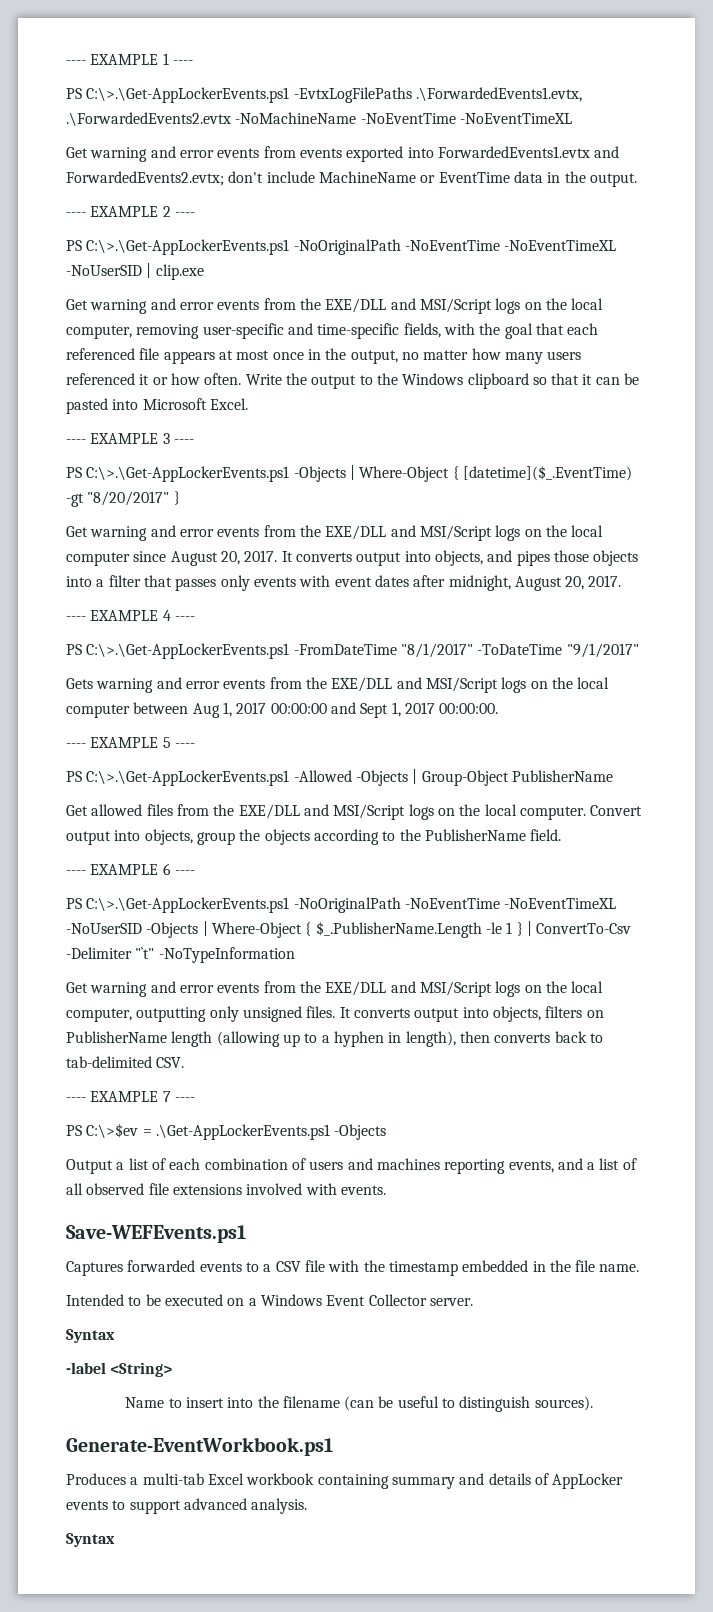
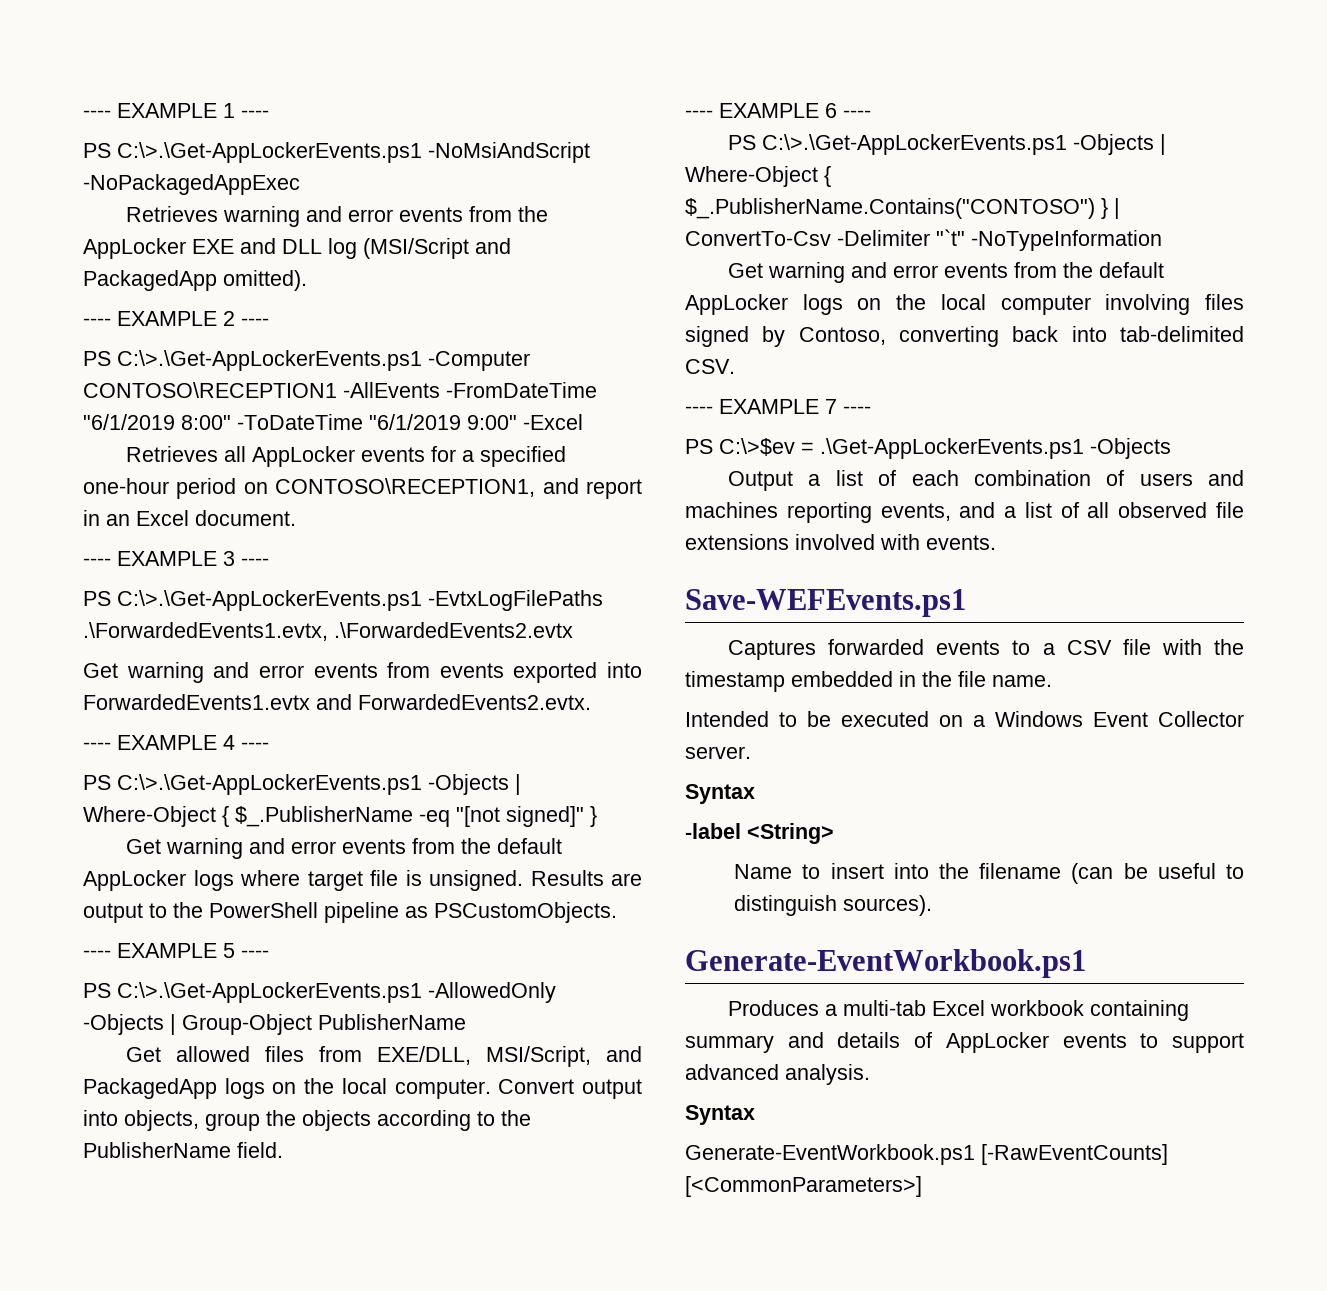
+ PS C:\>.\Get-AppLockerEvents.ps1 -NoMsiAndScript -NoPackagedAppExec
+ Retrieves warning and error events from the AppLocker EXE and DLL log (MSI/Script and PackagedApp omitted).
+ ---- EXAMPLE 2 ----
+ PS C:\>.\Get-AppLockerEvents.ps1 -Computer CONTOSO\RECEPTION1 -AllEvents -FromDateTime "6/1/2019 8:00" -ToDateTime "6/1/2019 9:00" -Excel
+ Retrieves all AppLocker events for a specified one-hour period on CONTOSO\RECEPTION1, and report in an Excel document.
+ ---- EXAMPLE 3 ----
- PS C:\>.\Get-AppLockerEvents.ps1 -EvtxLogFilePaths .\ForwardedEvents1.evtx, .\ForwardedEvents2.evtx -NoMachineName -NoEventTime -NoEventTimeXL
+ PS C:\>.\Get-AppLockerEvents.ps1 -EvtxLogFilePaths .\ForwardedEvents1.evtx, .\ForwardedEvents2.evtx
- Get warning and error events from events exported into ForwardedEvents1.evtx and ForwardedEvents2.evtx; don't include MachineName or EventTime data in the output.
- ---- EXAMPLE 2 ----
- PS C:\>.\Get-AppLockerEvents.ps1 -NoOriginalPath -NoEventTime -NoEventTimeXL -NoUserSID | clip.exe
- Get warning and error events from the EXE/DLL and MSI/Script logs on the local computer, removing user-specific and time-specific fields, with the goal that each referenced file appears at most once in the output, no matter how many users referenced it or how often. Write the output to the Windows clipboard so that it can be pasted into Microsoft Excel.
- ---- EXAMPLE 3 ----
- PS C:\>.\Get-AppLockerEvents.ps1 -Objects | Where-Object { [datetime]($_.EventTime) -gt "8/20/2017" }
+ Get warning and error events from events exported into ForwardedEvents1.evtx and ForwardedEvents2.evtx.
+ ---- EXAMPLE 4 ----
+ PS C:\>.\Get-AppLockerEvents.ps1 -Objects | Where-Object { $_.PublisherName -eq "[not signed]" }
- Get warning and error events from the EXE/DLL and MSI/Script logs on the local computer since August 20, 2017. It converts output into objects, and pipes those objects into a filter that passes only events with event dates after midnight, August 20, 2017.
- ---- EXAMPLE 4 ----
- PS C:\>.\Get-AppLockerEvents.ps1 -FromDateTime "8/1/2017" -ToDateTime "9/1/2017"
- Gets warning and error events from the EXE/DLL and MSI/Script logs on the local computer between Aug 1, 2017 00:00:00 and Sept 1, 2017 00:00:00.
+ Get warning and error events from the default AppLocker logs where target file is unsigned. Results are output to the PowerShell pipeline as PSCustomObjects.
- PS C:\>.\Get-AppLockerEvents.ps1 -Allowed -Objects | Group-Object PublisherName
+ PS C:\>.\Get-AppLockerEvents.ps1 -AllowedOnly -Objects | Group-Object PublisherName
- Get allowed files from the EXE/DLL and MSI/Script logs on the local computer.
+ Get allowed files from EXE/DLL, MSI/Script, and PackagedApp logs on the local computer.
- PS C:\>.\Get-AppLockerEvents.ps1 -NoOriginalPath -NoEventTime -NoEventTimeXL -NoUserSID -Objects | Where-Object { $_.PublisherName.Length -le 1 } | ConvertTo-Csv -Delimiter "`t" -NoTypeInformation
+ PS C:\>.\Get-AppLockerEvents.ps1 -Objects | Where-Object { $_.PublisherName.Contains("CONTOSO") } | ConvertTo-Csv -Delimiter "`t" -NoTypeInformation
- Get warning and error events from the EXE/DLL and MSI/Script logs on the local computer, outputting only unsigned files. It converts output into objects, filters on PublisherName length (allowing up to a hyphen in length), then converts back to tab-delimited CSV.
+ Get warning and error events from the default AppLocker logs on the local computer involving files signed by Contoso, converting back into tab-delimited CSV.
+ Generate-EventWorkbook.ps1 [-RawEventCounts] [<CommonParameters>]

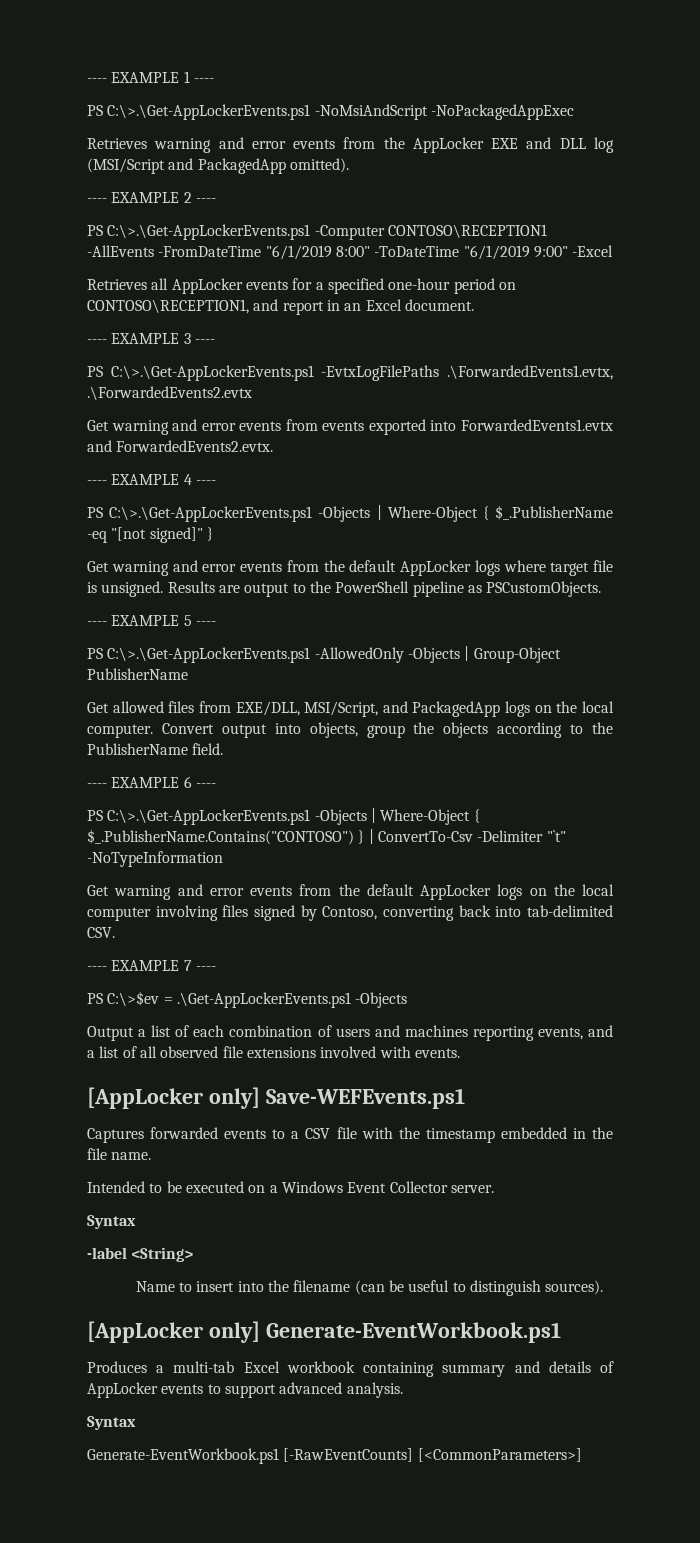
- Save-WEFEvents.ps1
+ [AppLocker only] Save-WEFEvents.ps1
  Name to insert into the filename (can be useful to distinguish sources).
- Generate-EventWorkbook.ps1
+ [AppLocker only] Generate-EventWorkbook.ps1

